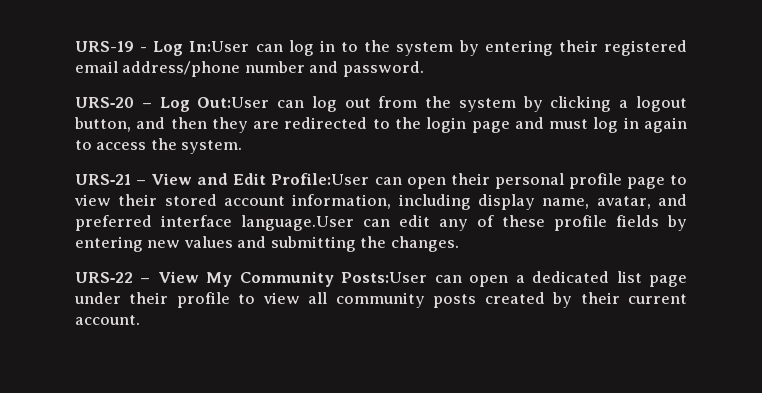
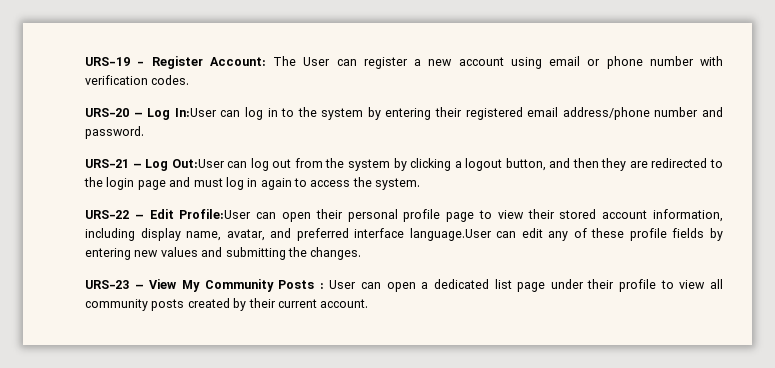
- URS-19 - Log In:User can log in to the system by entering their registered email address/phone number and password.
+ URS-19 - Register Account: The User can register a new account using email or phone number with verification codes.
+ URS‑20 – Log In:User can log in to the system by entering their registered email address/phone number and password.
- URS‑20 – Log Out:User can log out from the system by clicking a logout button, and then they are redirected to the login page and must log in again to access the system.
+ URS‑21 – Log Out:User can log out from the system by clicking a logout button, and then they are redirected to the login page and must log in again to access the system.
- URS‑21 – View and Edit Profile:User can open their personal profile page to view their stored account information, including display name, avatar, and preferred interface language.User can edit any of these profile fields by entering new values and submitting the changes.
+ URS‑22 – Edit Profile:User can open their personal profile page to view their stored account information, including display name, avatar, and preferred interface language.User can edit any of these profile fields by entering new values and submitting the changes.
- URS‑22 – View My Community Posts:User can open a dedicated list page under their profile to view all community posts created by their current account.
+ URS‑23 – View My Community Posts : User can open a dedicated list page under their profile to view all community posts created by their current account.

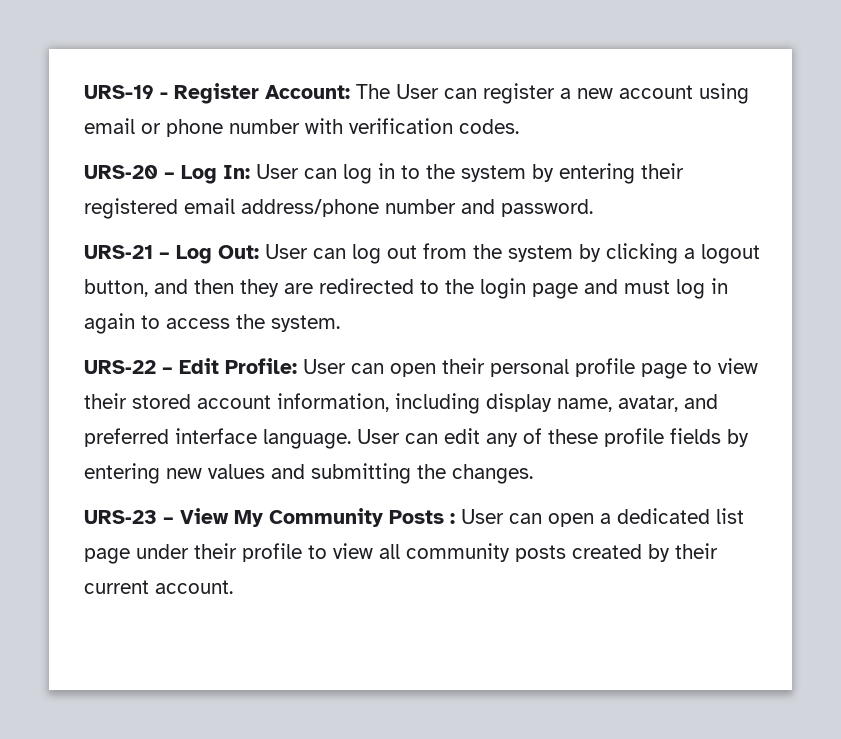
- URS‑20 – Log In:User can log in to the system by entering their registered email address/phone number and password.
+ URS‑20 – Log In: User can log in to the system by entering their registered email address/phone number and password.
- URS‑21 – Log Out:User can log out from the system by clicking a logout button, and then they are redirected to the login page and must log in again to access the system.
+ URS‑21 – Log Out: User can log out from the system by clicking a logout button, and then they are redirected to the login page and must log in again to access the system.
- URS‑22 – Edit Profile:User can open their personal profile page to view their stored account information, including display name, avatar, and preferred interface language.User can edit any of these profile fields by entering new values and submitting the changes.
+ URS‑22 – Edit Profile: User can open their personal profile page to view their stored account information, including display name, avatar, and preferred interface language. User can edit any of these profile fields by entering new values and submitting the changes.

